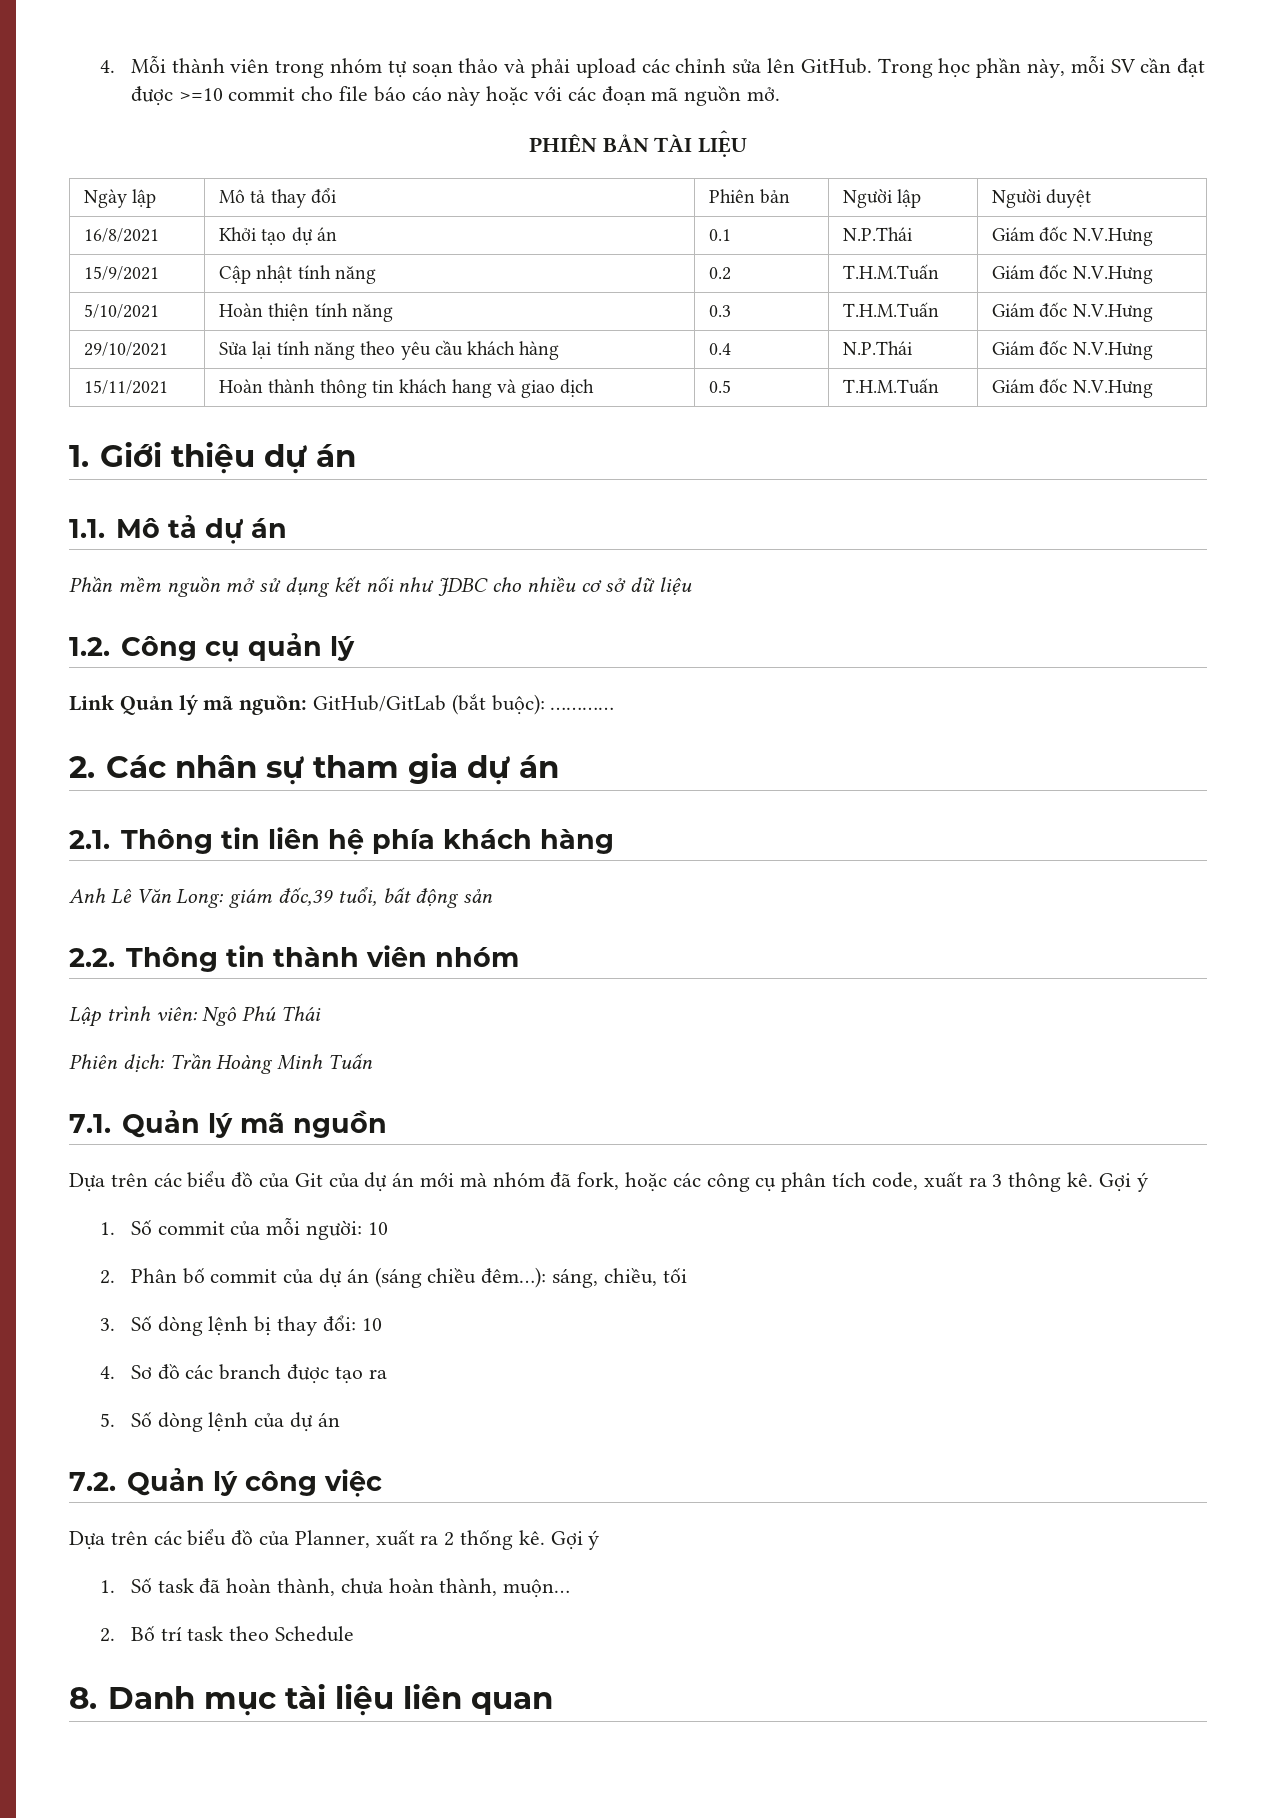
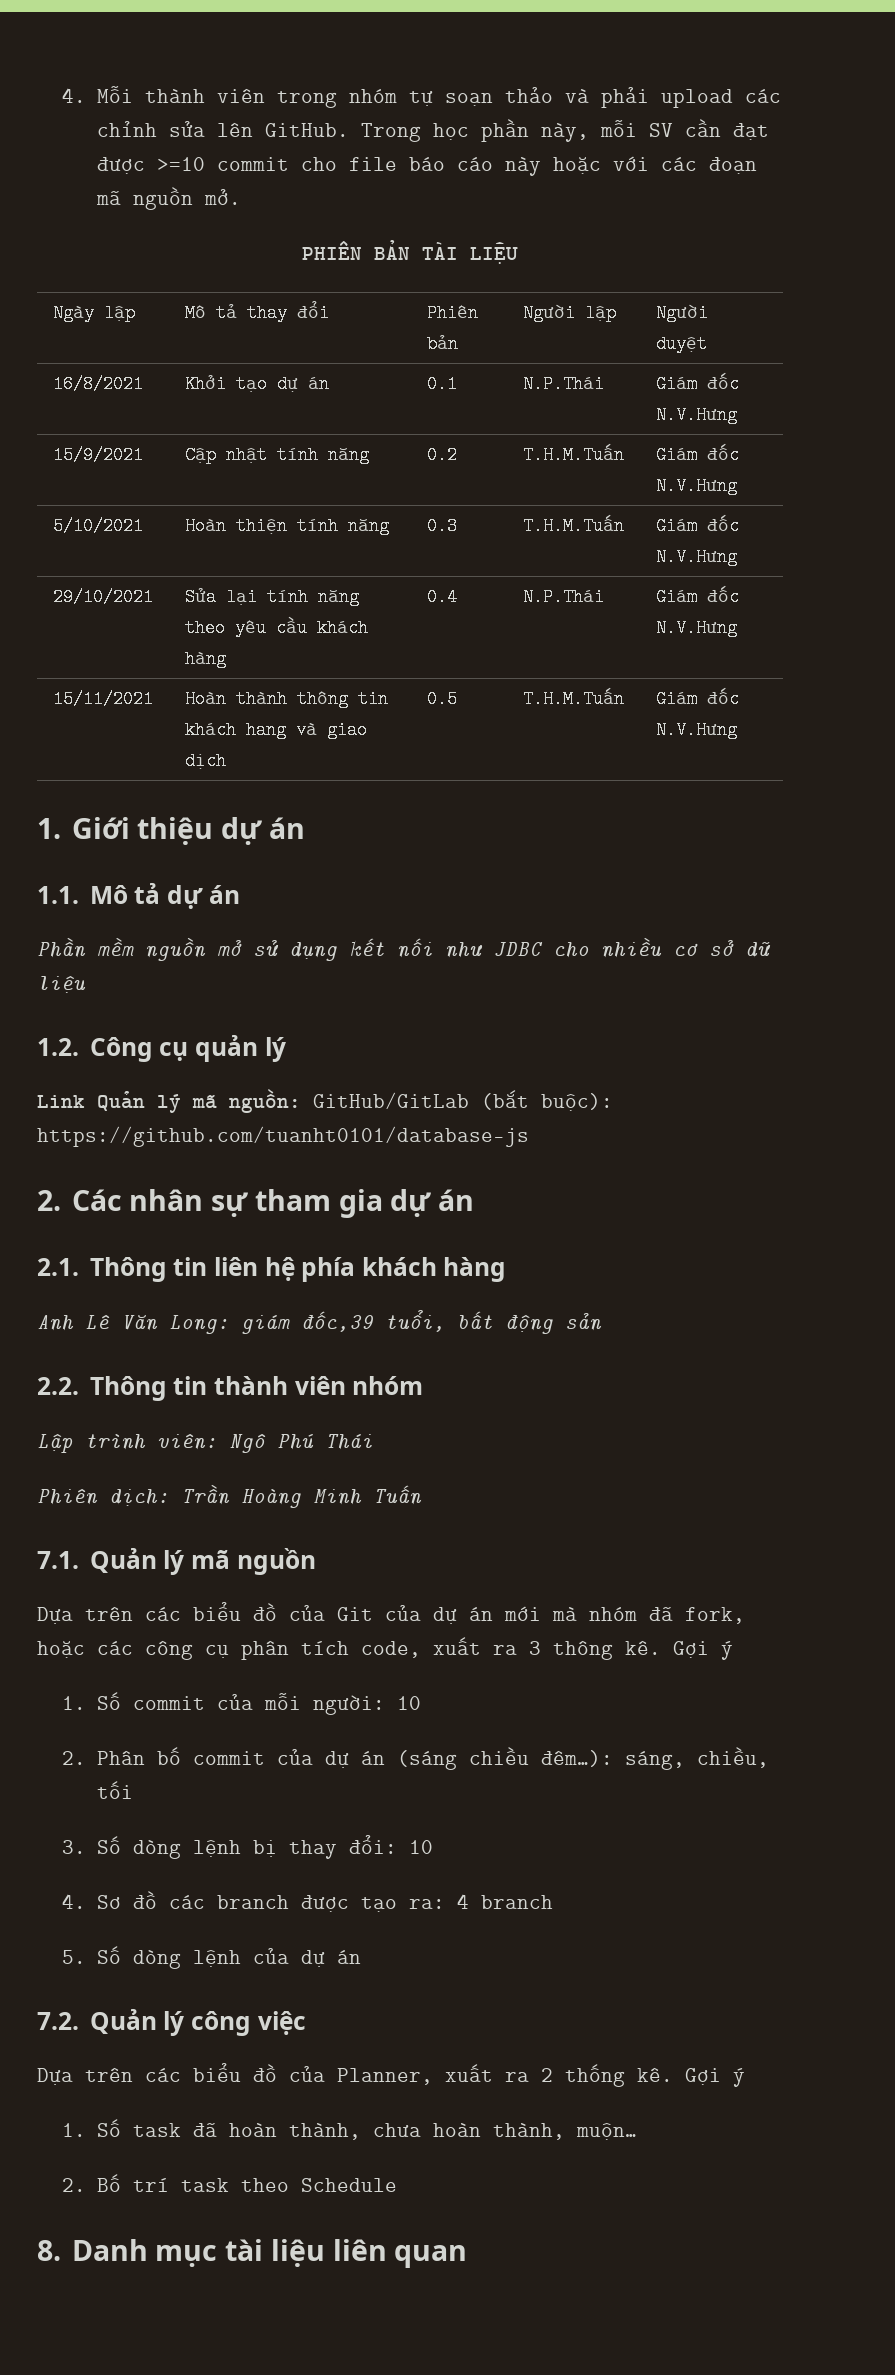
- Link Quản lý mã nguồn: GitHub/GitLab (bắt buộc): …………
+ Link Quản lý mã nguồn: GitHub/GitLab (bắt buộc): https://github.com/tuanht0101/database-js
- 4. Sơ đồ các branch được tạo ra
+ 4. Sơ đồ các branch được tạo ra: 4 branch

